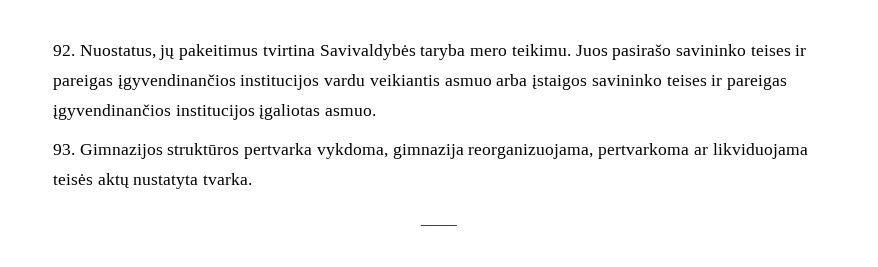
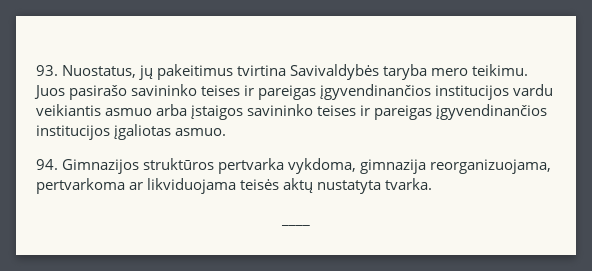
- 92. Nuostatus, jų pakeitimus tvirtina Savivaldybės taryba mero teikimu.
+ 93. Nuostatus, jų pakeitimus tvirtina Savivaldybės taryba mero teikimu.
- 93. Gimnazijos struktūros pertvarka vykdoma, gimnazija reorganizuojama, pertvarkoma ar likviduojama teisės aktų nustatyta tvarka.
+ 94. Gimnazijos struktūros pertvarka vykdoma, gimnazija reorganizuojama, pertvarkoma ar likviduojama teisės aktų nustatyta tvarka.

